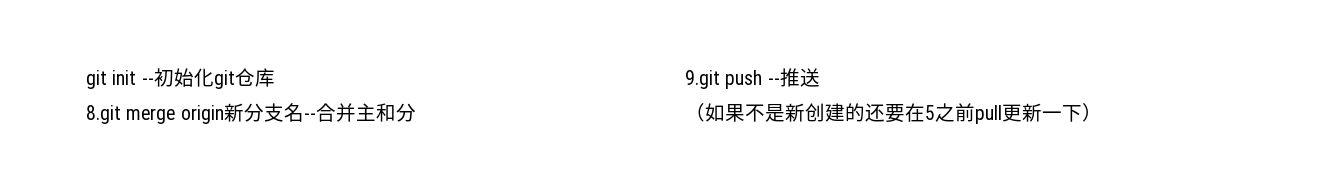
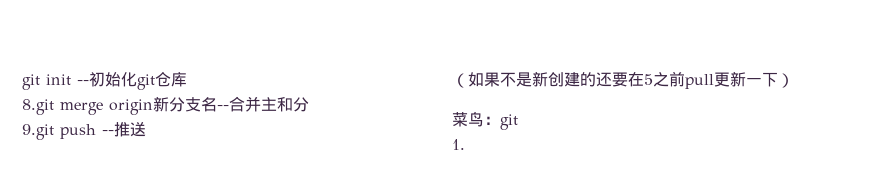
+ 菜鸟：git
+ 1.

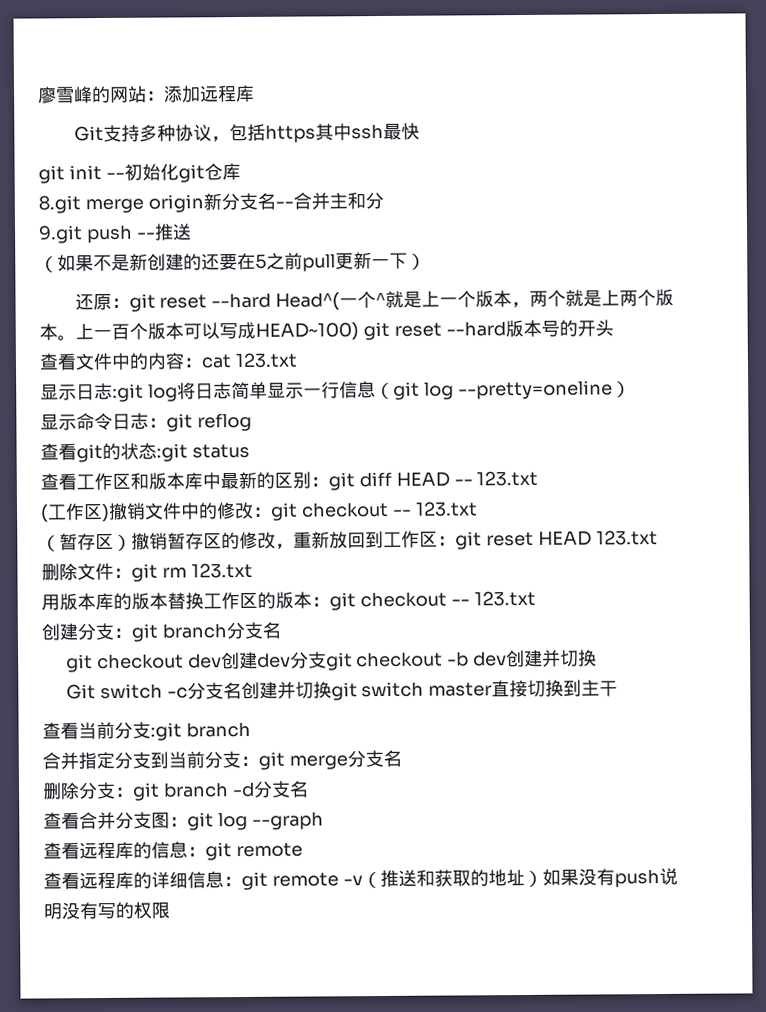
+ 廖雪峰的网站：添加远程库
+ Git支持多种协议，包括https其中ssh最快
- 菜鸟：git
- 1.
+ 还原：git reset --hard Head^(一个^就是上一个版本，两个就是上两个版本。上一百个版本可以写成HEAD~100) git reset --hard版本号的开头
+ 查看文件中的内容：cat 123.txt
+ 显示日志:git log将日志简单显示一行信息（git log --pretty=oneline）
+ 显示命令日志：git reflog
+ 查看git的状态:git status
+ 查看工作区和版本库中最新的区别：git diff HEAD -- 123.txt
+ (工作区)撤销文件中的修改：git checkout -- 123.txt
+ （暂存区）撤销暂存区的修改，重新放回到工作区：git reset HEAD 123.txt
+ 删除文件：git rm 123.txt
+ 用版本库的版本替换工作区的版本：git checkout -- 123.txt
+ 创建分支：git branch分支名
+ git checkout dev创建dev分支git checkout -b dev创建并切换
+ Git switch -c分支名创建并切换git switch master直接切换到主干
+ 查看当前分支:git branch
+ 合并指定分支到当前分支：git merge分支名
+ 删除分支：git branch -d分支名
+ 查看合并分支图：git log --graph
+ 查看远程库的信息：git remote
+ 查看远程库的详细信息：git remote -v（推送和获取的地址）如果没有push说明没有写的权限

